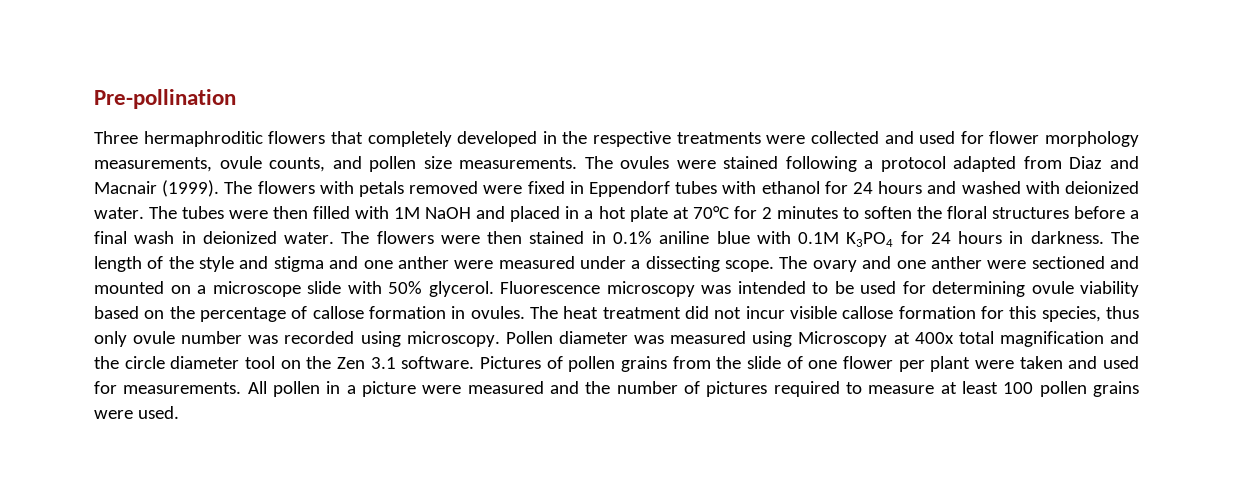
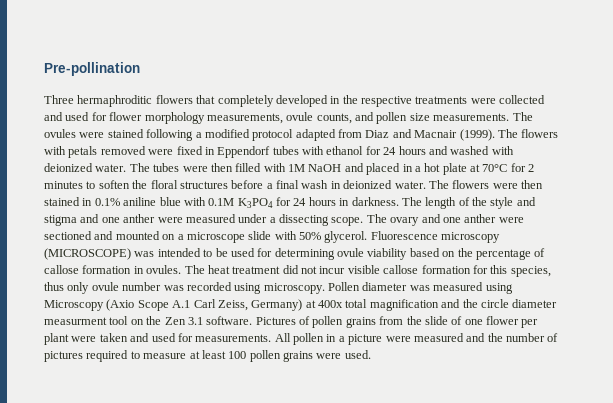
- The ovules were stained following a protocol adapted from Diaz and Macnair (1999).
+ The ovules were stained following a modified protocol adapted from Diaz and Macnair (1999).
- Fluorescence microscopy was intended to be used for determining ovule viability based on the percentage of callose formation in ovules.
+ Fluorescence microscopy (MICROSCOPE) was intended to be used for determining ovule viability based on the percentage of callose formation in ovules.
- Pollen diameter was measured using Microscopy at 400x total magnification and the circle diameter tool on the Zen 3.1 software.
+ Pollen diameter was measured using Microscopy (Axio Scope A.1 Carl Zeiss, Germany) at 400x total magnification and the circle diameter measurment tool on the Zen 3.1 software.

